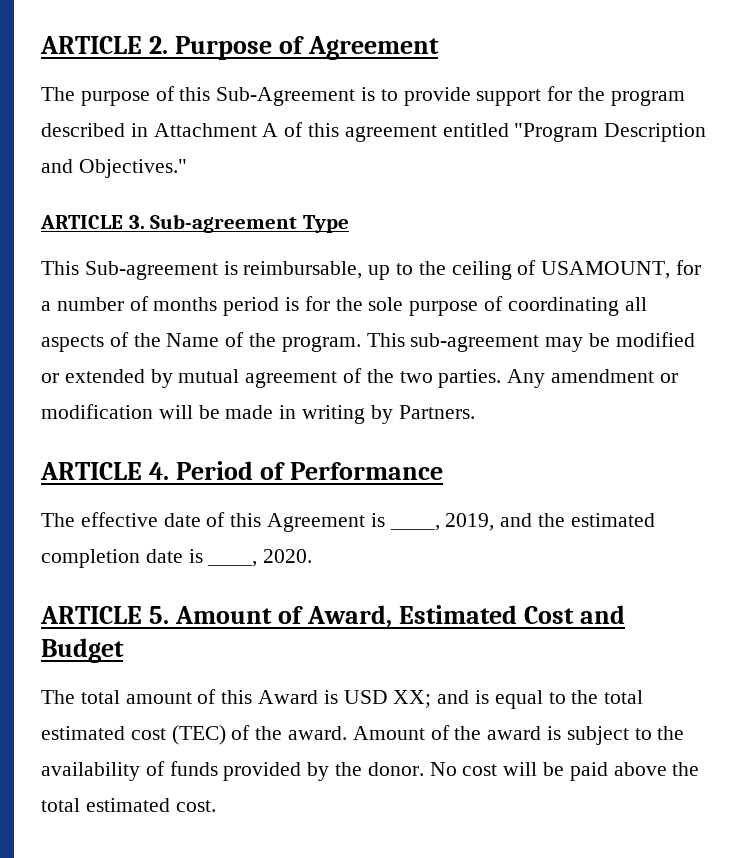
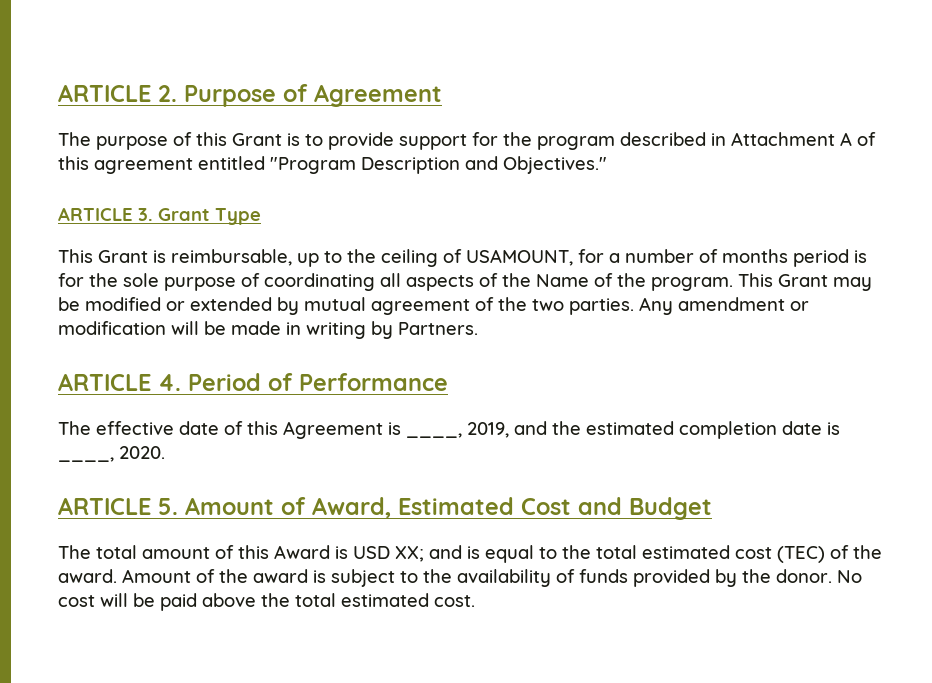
- The purpose of this Sub-Agreement is to provide support for the program described in Attachment A of this agreement entitled "Program Description and Objectives."
+ The purpose of this Grant is to provide support for the program described in Attachment A of this agreement entitled "Program Description and Objectives."
- ARTICLE 3. Sub-agreement Type
+ ARTICLE 3. Grant Type
- This Sub-agreement is reimbursable, up to the ceiling of USAMOUNT, for a number of months period is for the sole purpose of coordinating all aspects of the Name of the program.
+ This Grant is reimbursable, up to the ceiling of USAMOUNT, for a number of months period is for the sole purpose of coordinating all aspects of the Name of the program.
- This sub-agreement may be modified or extended by mutual agreement of the two parties.
+ This Grant may be modified or extended by mutual agreement of the two parties.

